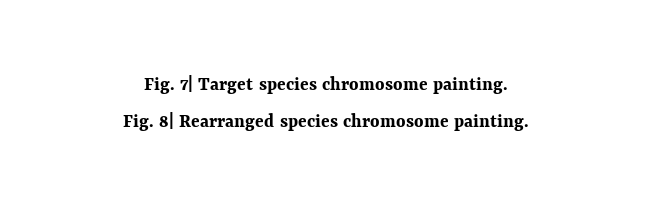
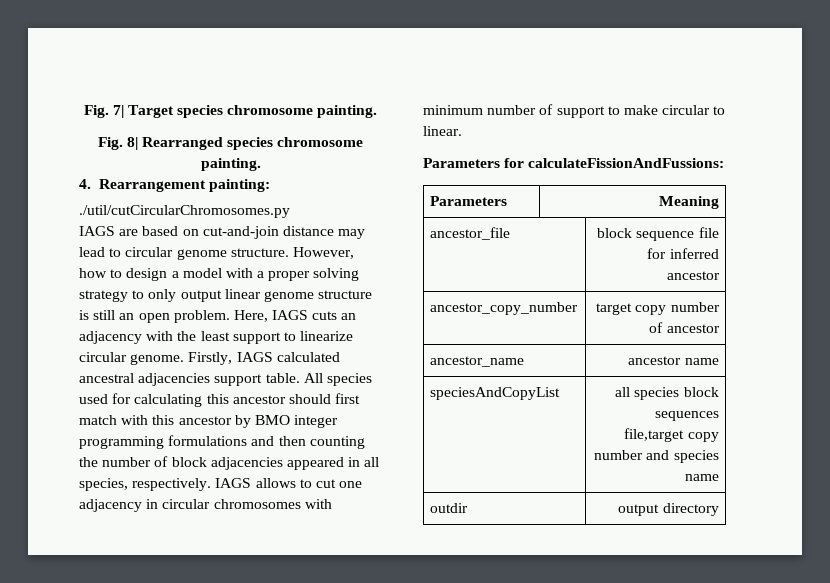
+ 4. Rearrangement painting:
+ ./util/cutCircularChromosomes.py
+ IAGS are based on cut-and-join distance may lead to circular genome structure. However, how to design a model with a proper solving strategy to only output linear genome structure is still an open problem. Here, IAGS cuts an adjacency with the least support to linearize circular genome. Firstly, IAGS calculated ancestral adjacencies support table. All species used for calculating this ancestor should first match with this ancestor by BMO integer programming formulations and then counting the number of block adjacencies appeared in all species, respectively. IAGS allows to cut one adjacency in circular chromosomes with minimum number of support to make circular to linear.
+ Parameters for calculateFissionAndFussions:
+ Parameters | Meaning
+ ancestor_file | block sequence file for inferred ancestor
+ ancestor_copy_number | target copy number of ancestor
+ ancestor_name | ancestor name
+ speciesAndCopyList | all species block sequences file,target copy number and species name
+ outdir | output directory

